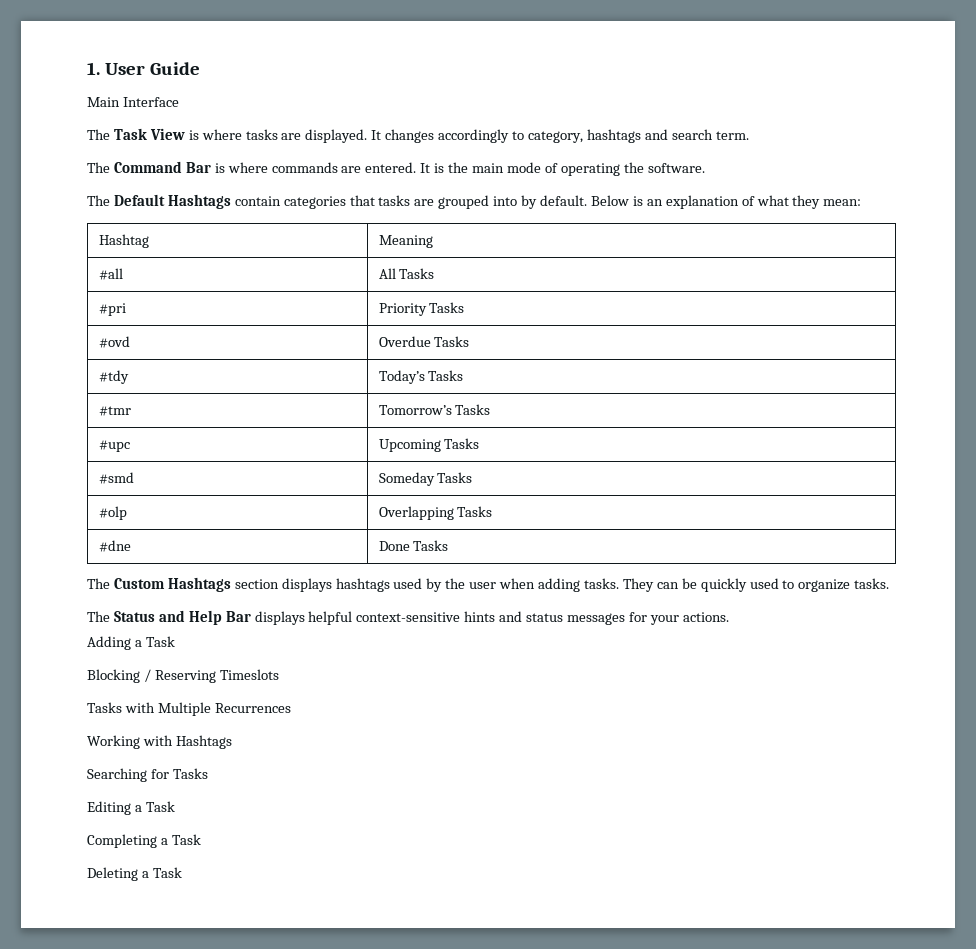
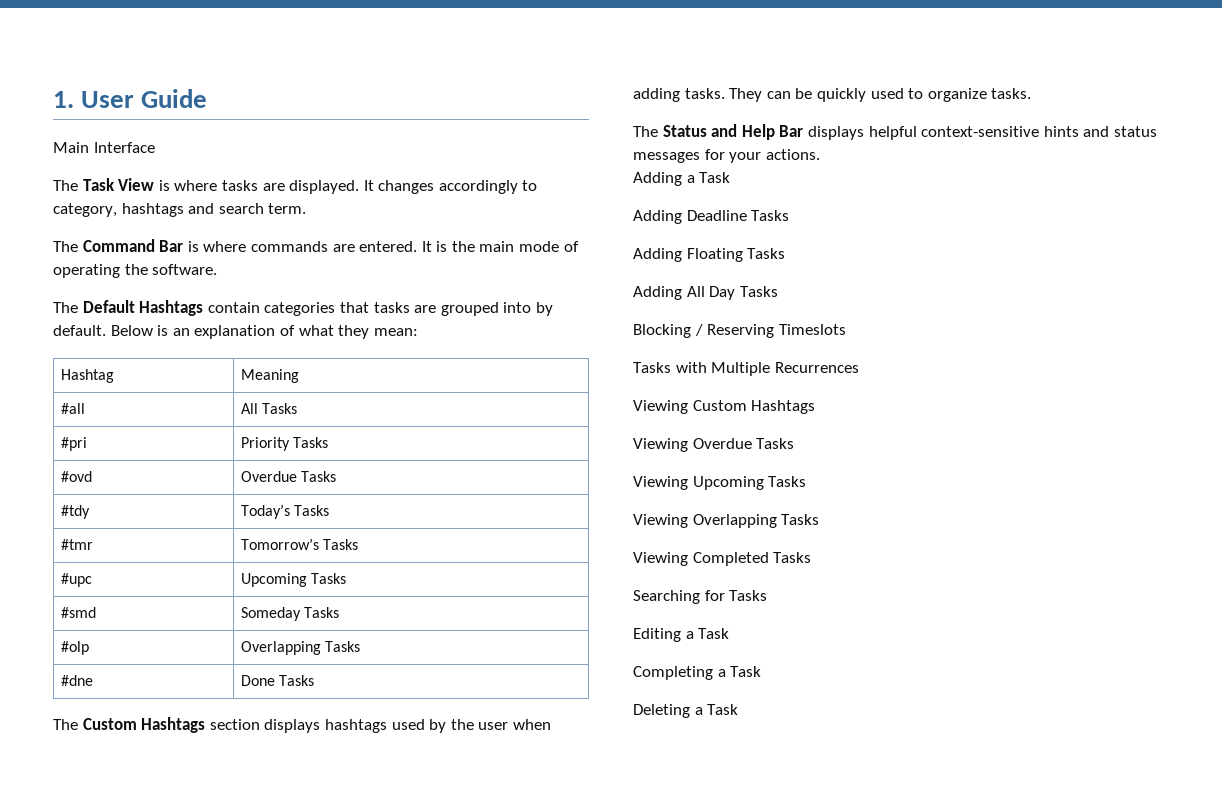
+ Adding Deadline Tasks
+ Adding Floating Tasks
+ Adding All Day Tasks
- Working with Hashtags
+ Viewing Custom Hashtags
+ Viewing Overdue Tasks
+ Viewing Upcoming Tasks
+ Viewing Overlapping Tasks
+ Viewing Completed Tasks

